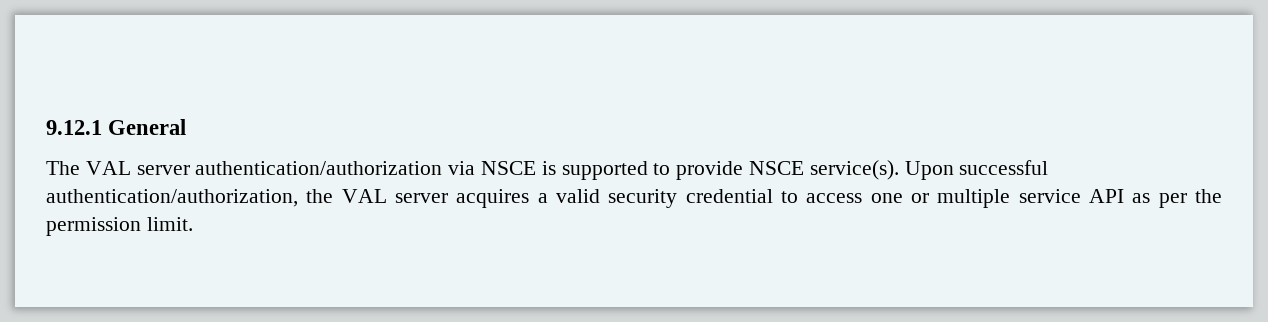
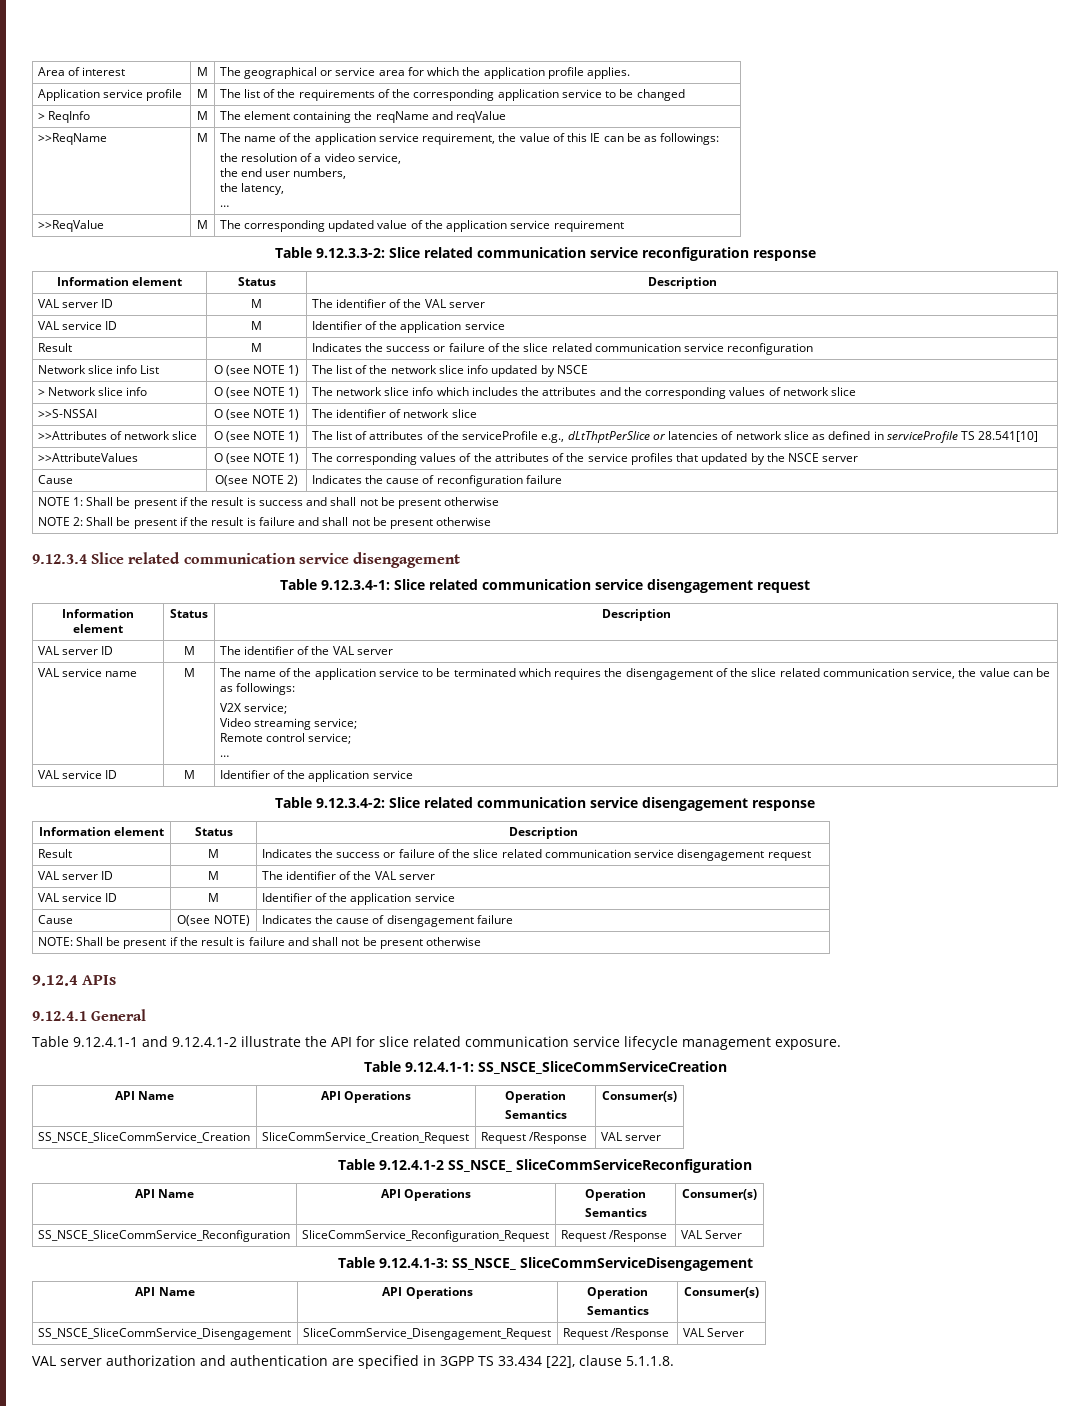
- 9.12.1 General
- The VAL server authentication/authorization via NSCE is supported to provide NSCE service(s). Upon successful authentication/authorization, the VAL server acquires a valid security credential to access one or multiple service API as per the permission limit.
+ Area of interest | M | The geographical or service area for which the application profile applies.
+ Application service profile | M | The list of the requirements of the corresponding application service to be changed
+ > ReqInfo | M | The element containing the reqName and reqValue
+ >>ReqName | M | The name of the application service requirement, the value of this IE can be as followings:
+ the resolution of a video service,
+ the end user numbers,
+ the latency,
+ …
+ >>ReqValue | M | The corresponding updated value of the application service requirement
+ Table 9.12.3.3-2: Slice related communication service reconfiguration response
+ Information element | Status | Description
+ VAL server ID | M | The identifier of the VAL server
+ VAL service ID | M | Identifier of the application service
+ Result | M | Indicates the success or failure of the slice related communication service reconfiguration
+ Network slice info List | O (see NOTE 1) | The list of the network slice info updated by NSCE
+ > Network slice info | O (see NOTE 1) | The network slice info which includes the attributes and the corresponding values of network slice
+ >>S-NSSAI | O (see NOTE 1) | The identifier of network slice
+ >>Attributes of network slice | O (see NOTE 1) | The list of attributes of the serviceProfile e.g., dLtThptPerSlice or latencies of network slice as defined in serviceProfile TS 28.541[10]
+ >>AttributeValues | O (see NOTE 1) | The corresponding values of the attributes of the service profiles that updated by the NSCE server
+ Cause | O(see NOTE 2) | Indicates the cause of reconfiguration failure
+ NOTE 1: Shall be present if the result is success and shall not be present otherwise
+ NOTE 2: Shall be present if the result is failure and shall not be present otherwise
+ 9.12.3.4 Slice related communication service disengagement
+ Table 9.12.3.4-1: Slice related communication service disengagement request
+ Information element | Status | Description
+ VAL server ID | M | The identifier of the VAL server
+ VAL service name | M | The name of the application service to be terminated which requires the disengagement of the slice related communication service, the value can be as followings:
+ V2X service;
+ Video streaming service;
+ Remote control service;
+ …
+ VAL service ID | M | Identifier of the application service
+ Table 9.12.3.4-2: Slice related communication service disengagement response
+ Information element | Status | Description
+ Result | M | Indicates the success or failure of the slice related communication service disengagement request
+ VAL server ID | M | The identifier of the VAL server
+ VAL service ID | M | Identifier of the application service
+ Cause | O(see NOTE) | Indicates the cause of disengagement failure
+ NOTE: Shall be present if the result is failure and shall not be present otherwise
+ 9.12.4 APIs
+ 9.12.4.1 General
+ Table 9.12.4.1-1 and 9.12.4.1-2 illustrate the API for slice related communication service lifecycle management exposure.
+ Table 9.12.4.1-1: SS_NSCE_SliceCommServiceCreation
+ API Name | API Operations | Operation
+ Semantics | Consumer(s)
+ SS_NSCE_SliceCommService_Creation | SliceCommService_Creation_Request | Request /Response | VAL server
+ Table 9.12.4.1-2 SS_NSCE_ SliceCommServiceReconfiguration
+ API Name | API Operations | Operation
+ Semantics | Consumer(s)
+ SS_NSCE_SliceCommService_Reconfiguration | SliceCommService_Reconfiguration_Request | Request /Response | VAL Server
+ Table 9.12.4.1-3: SS_NSCE_ SliceCommServiceDisengagement
+ API Name | API Operations | Operation
+ Semantics | Consumer(s)
+ SS_NSCE_SliceCommService_Disengagement | SliceCommService_Disengagement_Request | Request /Response | VAL Server
+ VAL server authorization and authentication are specified in 3GPP TS 33.434 [22], clause 5.1.1.8.

